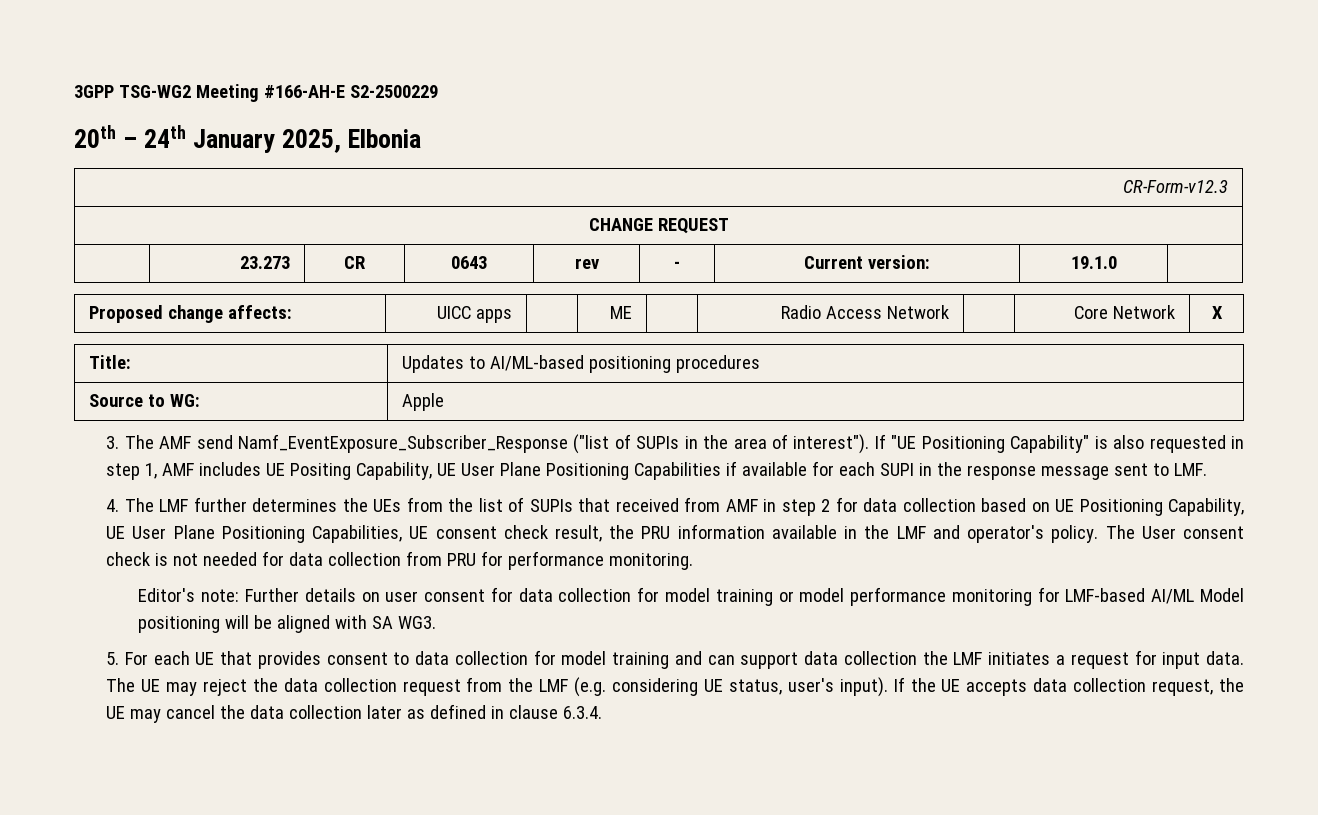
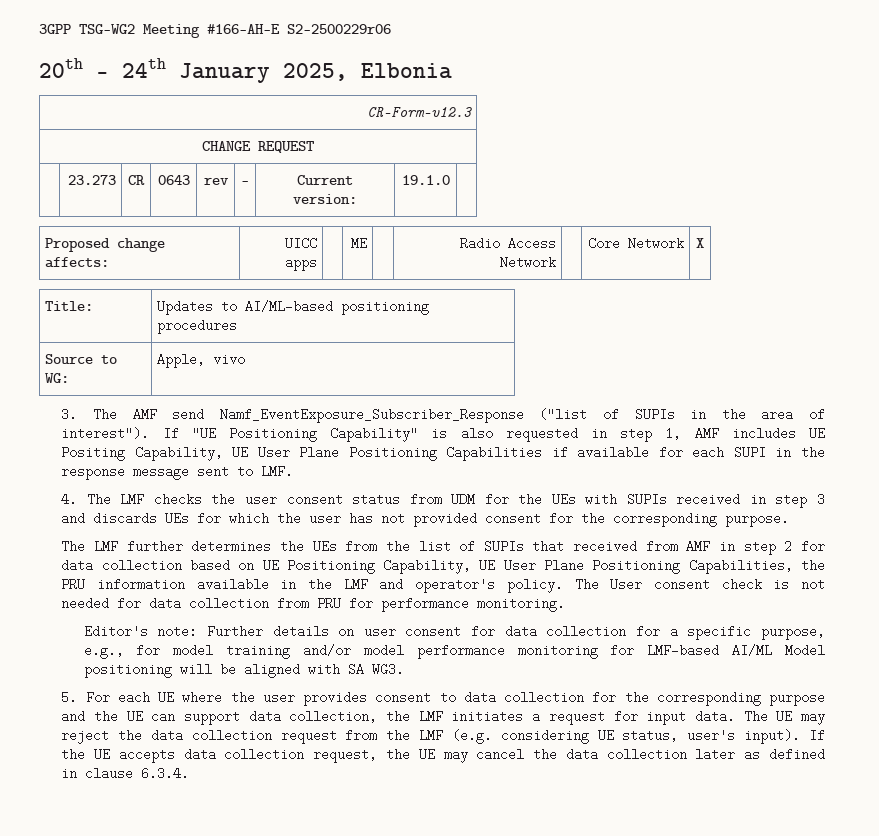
- 3GPP TSG-WG2 Meeting #166-AH-E S2-2500229
+ 3GPP TSG-WG2 Meeting #166-AH-E S2-2500229r06
- Source to WG: | Apple
+ Source to WG: | Apple, vivo
- 4. The LMF further determines the UEs from the list of SUPIs that received from AMF in step 2 for data collection based on UE Positioning Capability, UE User Plane Positioning Capabilities, UE consent check result, the PRU information available in the LMF and operator's policy.
+ 4. The LMF checks the user consent status from UDM for the UEs with SUPIs received in step 3 and discards UEs for which the user has not provided consent for the corresponding purpose.
+ The LMF further determines the UEs from the list of SUPIs that received from AMF in step 2 for data collection based on UE Positioning Capability, UE User Plane Positioning Capabilities, the PRU information available in the LMF and operator's policy.
- Editor's note: Further details on user consent for data collection for model training or model performance monitoring for LMF-based AI/ML Model positioning will be aligned with SA WG3.
+ Editor's note: Further details on user consent for data collection for a specific purpose, e.g., for model training and/or model performance monitoring for LMF-based AI/ML Model positioning will be aligned with SA WG3.
- 5. For each UE that provides consent to data collection for model training and can support data collection the LMF initiates a request for input data.
+ 5. For each UE where the user provides consent to data collection for the corresponding purpose and the UE can support data collection, the LMF initiates a request for input data.

